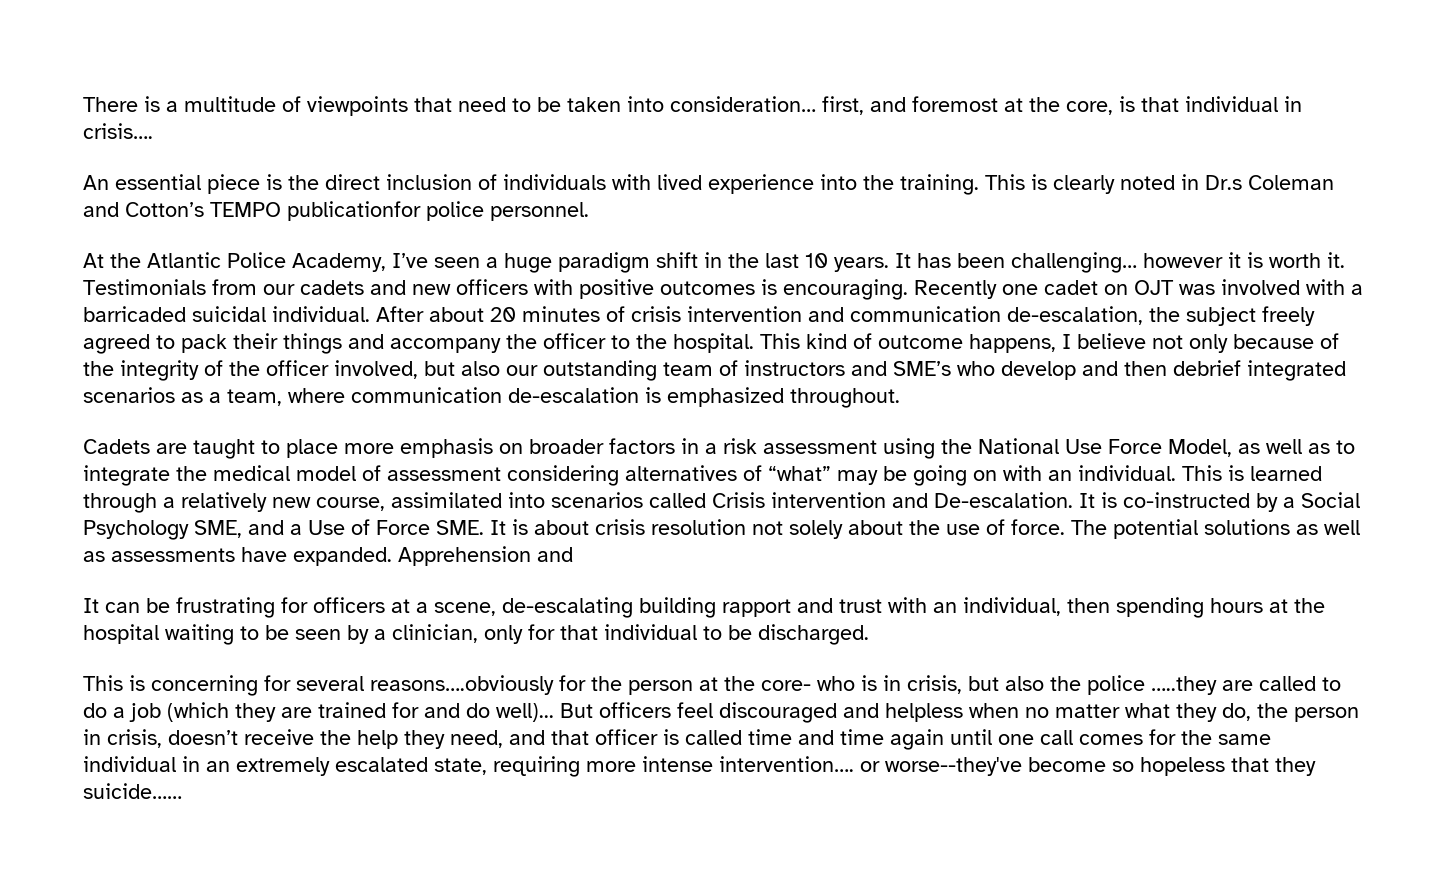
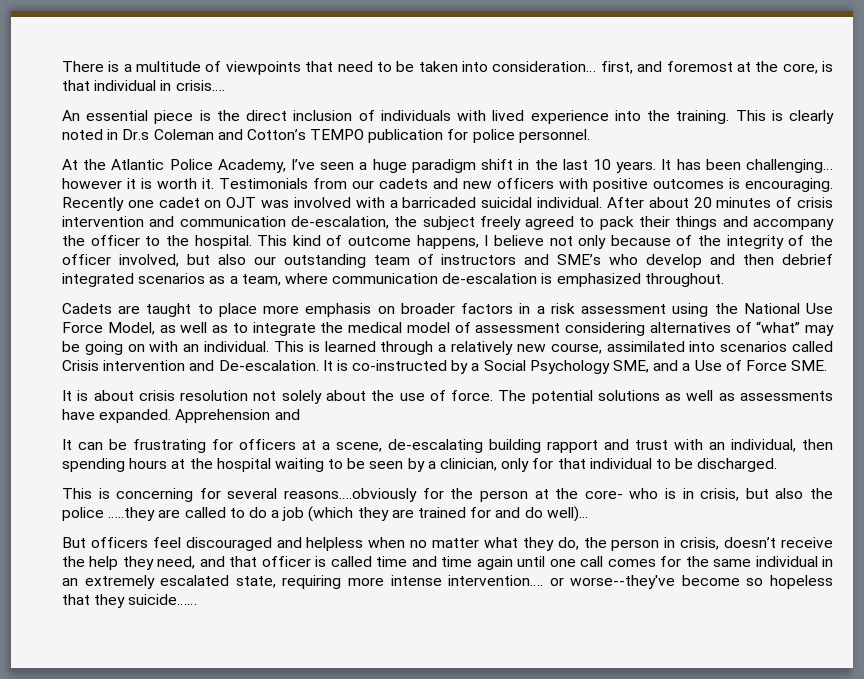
- This is clearly noted in Dr.s Coleman and Cotton’s TEMPO publicationfor police personnel.
+ This is clearly noted in Dr.s Coleman and Cotton’s TEMPO publication for police personnel.
- It is co-instructed by a Social Psychology SME, and a Use of Force SME. It is about crisis resolution not solely about the use of force.
+ It is co-instructed by a Social Psychology SME, and a Use of Force SME.
+ It is about crisis resolution not solely about the use of force.
- This is concerning for several reasons….obviously for the person at the core- who is in crisis, but also the police …..they are called to do a job (which they are trained for and do well)... But officers feel discouraged and helpless when no matter what they do, the person in crisis, doesn’t receive the help they need, and that officer is called time and time again until one call comes for the same individual in an extremely escalated state, requiring more intense intervention…. or worse--they've become so hopeless that they suicide……
+ This is concerning for several reasons….obviously for the person at the core- who is in crisis, but also the police …..they are called to do a job (which they are trained for and do well)...
+ But officers feel discouraged and helpless when no matter what they do, the person in crisis, doesn’t receive the help they need, and that officer is called time and time again until one call comes for the same individual in an extremely escalated state, requiring more intense intervention…. or worse--they've become so hopeless that they suicide……

